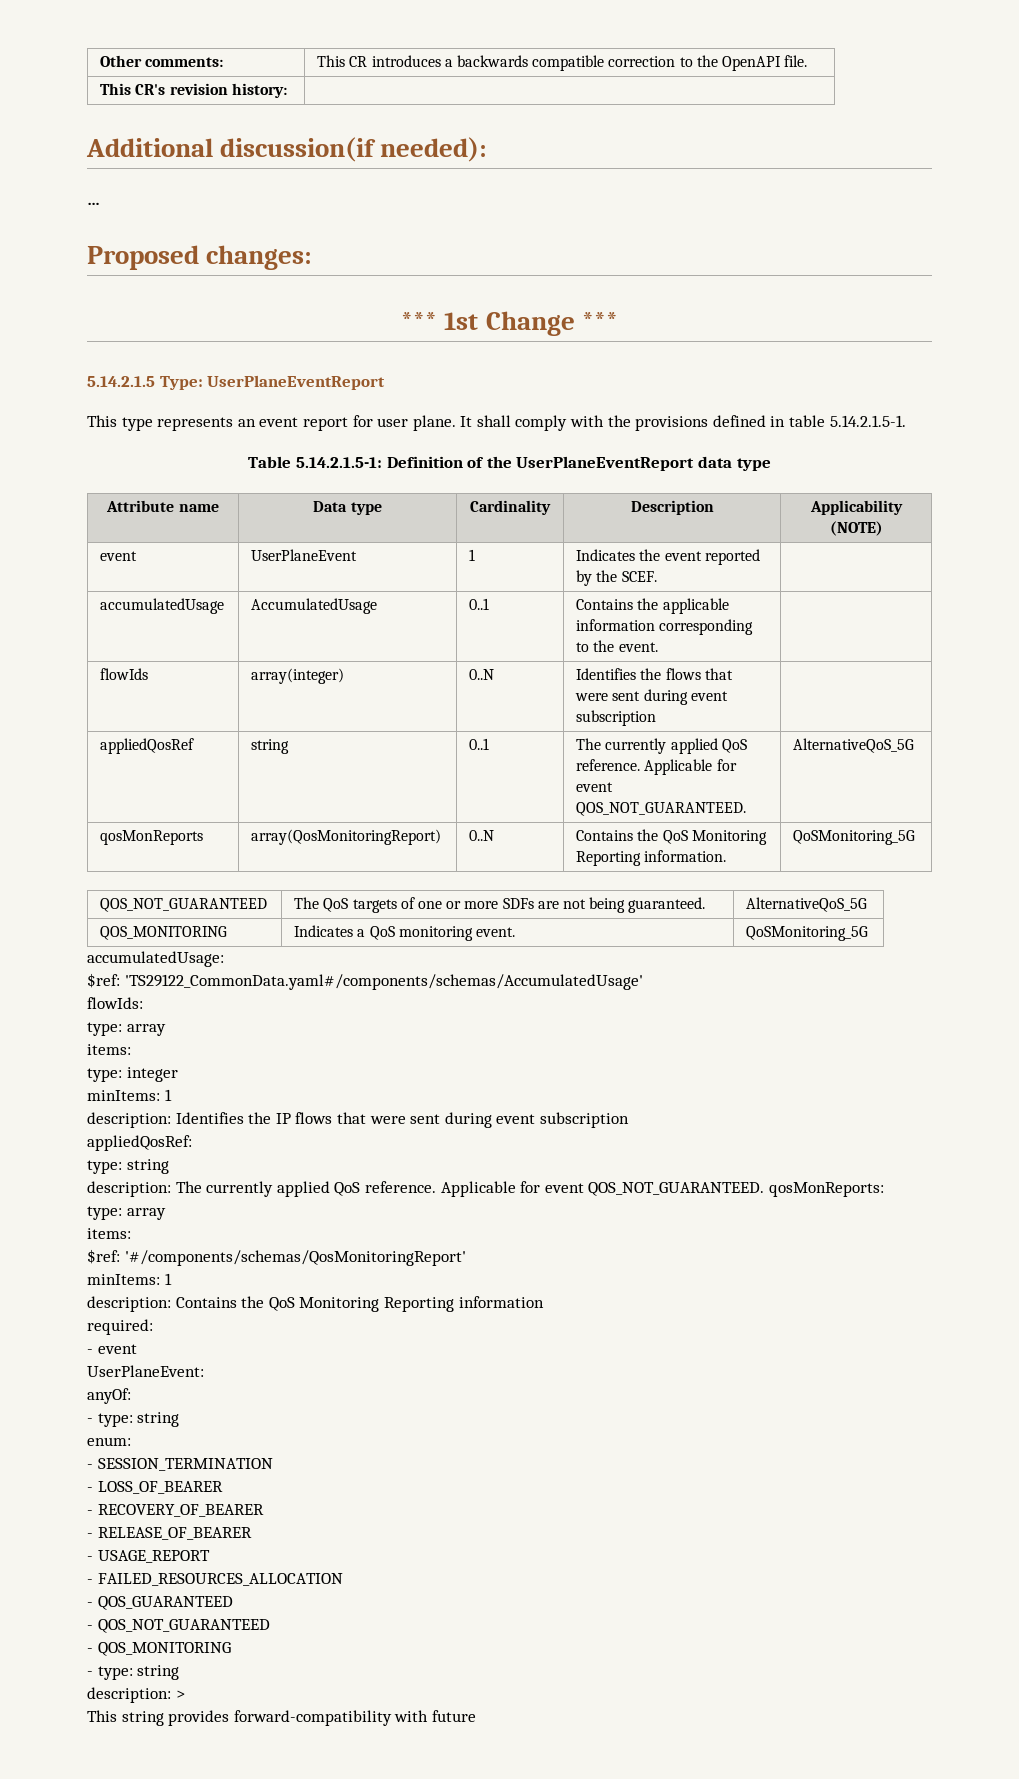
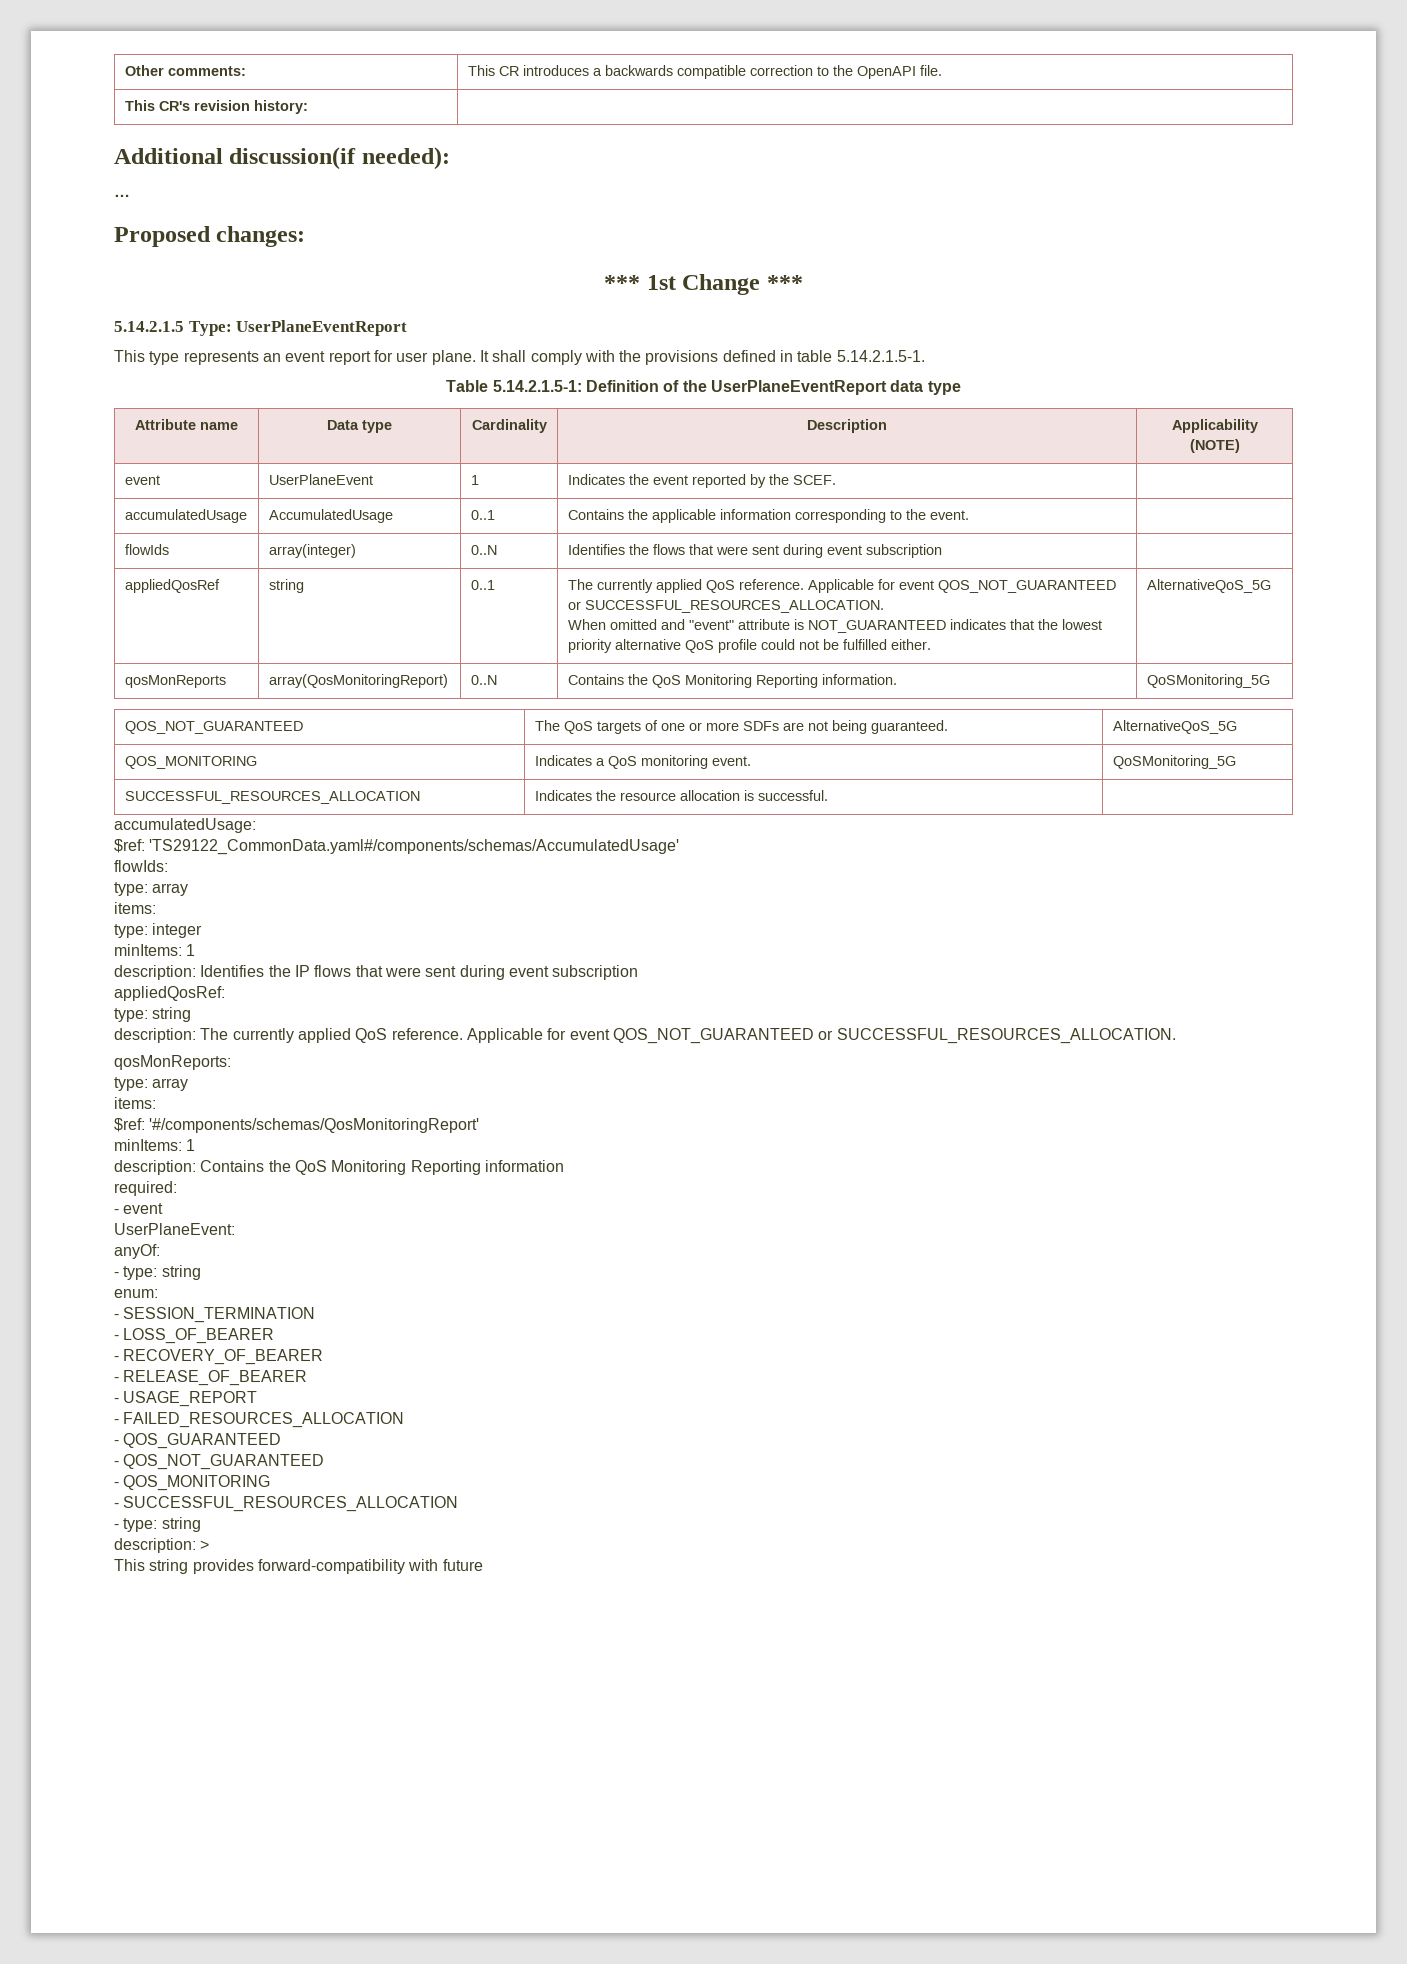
- appliedQosRef | string | 0..1 | The currently applied QoS reference. Applicable for event QOS_NOT_GUARANTEED. | AlternativeQoS_5G
+ appliedQosRef | string | 0..1 | The currently applied QoS reference. Applicable for event QOS_NOT_GUARANTEED or SUCCESSFUL_RESOURCES_ALLOCATION.
+ When omitted and "event" attribute is NOT_GUARANTEED indicates that the lowest priority alternative QoS profile could not be fulfilled either. | AlternativeQoS_5G
+ SUCCESSFUL_RESOURCES_ALLOCATION | Indicates the resource allocation is successful. |
- description: The currently applied QoS reference. Applicable for event QOS_NOT_GUARANTEED. qosMonReports:
+ description: The currently applied QoS reference. Applicable for event QOS_NOT_GUARANTEED or SUCCESSFUL_RESOURCES_ALLOCATION.
+ qosMonReports:
+ - SUCCESSFUL_RESOURCES_ALLOCATION

